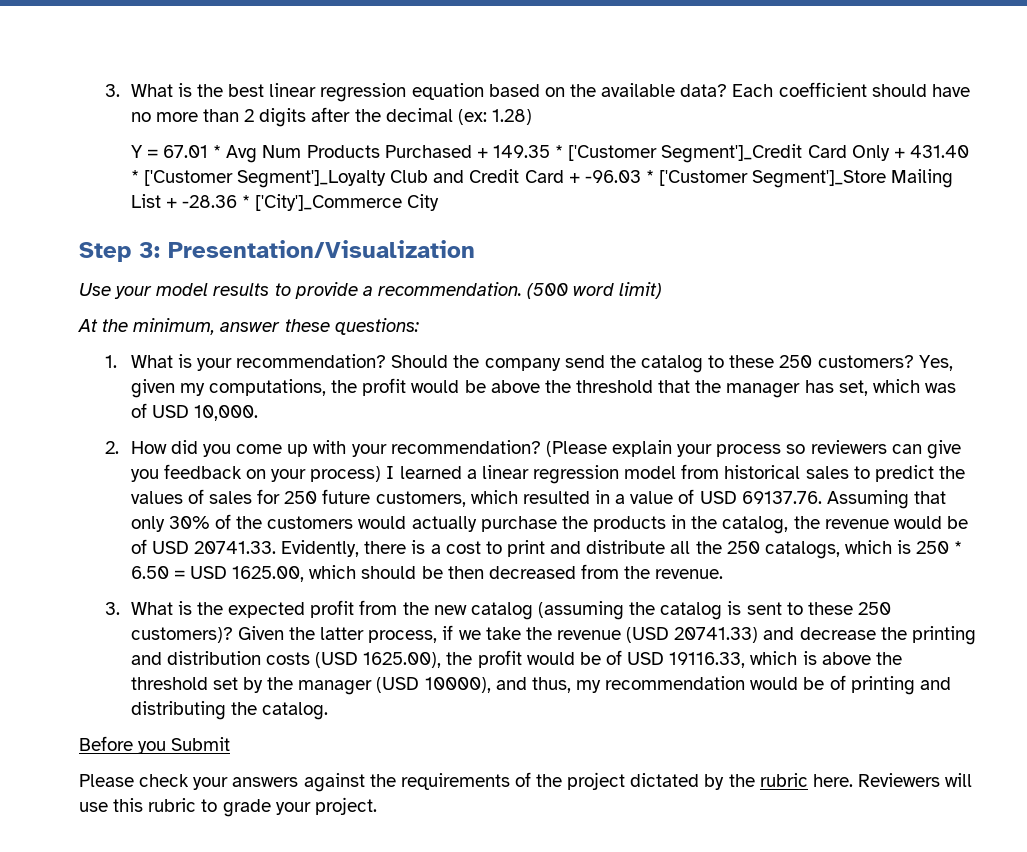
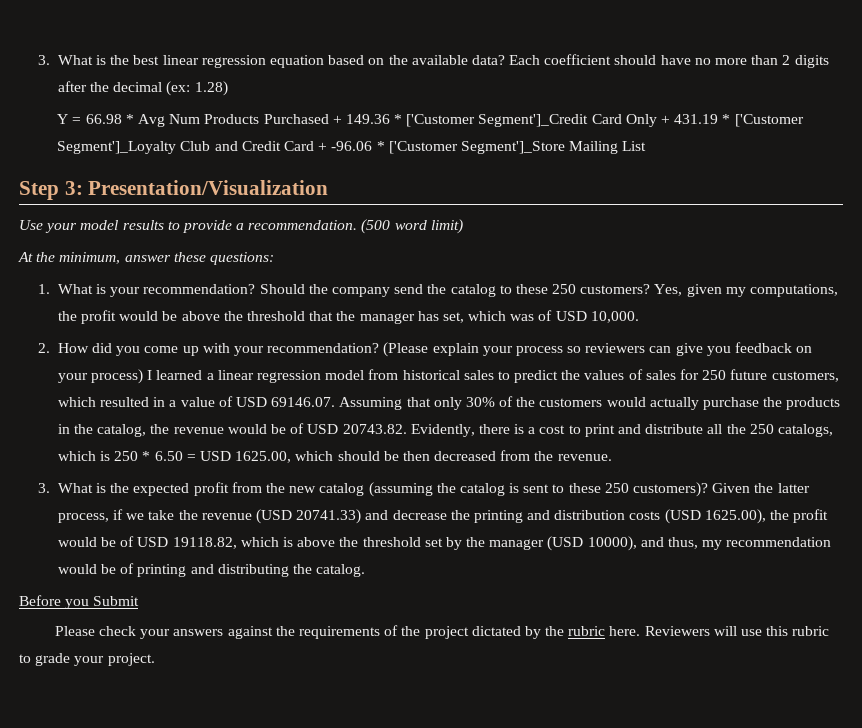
- Y = 67.01 * Avg Num Products Purchased + 149.35 * ['Customer Segment']_Credit Card Only + 431.40 * ['Customer Segment']_Loyalty Club and Credit Card + -96.03 * ['Customer Segment']_Store Mailing List + -28.36 * ['City']_Commerce City
+ Y = 66.98 * Avg Num Products Purchased + 149.36 * ['Customer Segment']_Credit Card Only + 431.19 * ['Customer Segment']_Loyalty Club and Credit Card + -96.06 * ['Customer Segment']_Store Mailing List
- (Please explain your process so reviewers can give you feedback on your process) I learned a linear regression model from historical sales to predict the values of sales for 250 future customers, which resulted in a value of USD 69137.76. Assuming that only 30% of the customers would actually purchase the products in the catalog, the revenue would be of USD 20741.33. Evidently, there is a cost to print and distribute all the 250 catalogs, which is 250 * 6.50 = USD 1625.00, which should be then decreased from the revenue.
+ (Please explain your process so reviewers can give you feedback on your process) I learned a linear regression model from historical sales to predict the values of sales for 250 future customers, which resulted in a value of USD 69146.07. Assuming that only 30% of the customers would actually purchase the products in the catalog, the revenue would be of USD 20743.82. Evidently, there is a cost to print and distribute all the 250 catalogs, which is 250 * 6.50 = USD 1625.00, which should be then decreased from the revenue.
- Given the latter process, if we take the revenue (USD 20741.33) and decrease the printing and distribution costs (USD 1625.00), the profit would be of USD 19116.33, which is above the threshold set by the manager (USD 10000), and thus, my recommendation would be of printing and distributing the catalog.
+ Given the latter process, if we take the revenue (USD 20741.33) and decrease the printing and distribution costs (USD 1625.00), the profit would be of USD 19118.82, which is above the threshold set by the manager (USD 10000), and thus, my recommendation would be of printing and distributing the catalog.

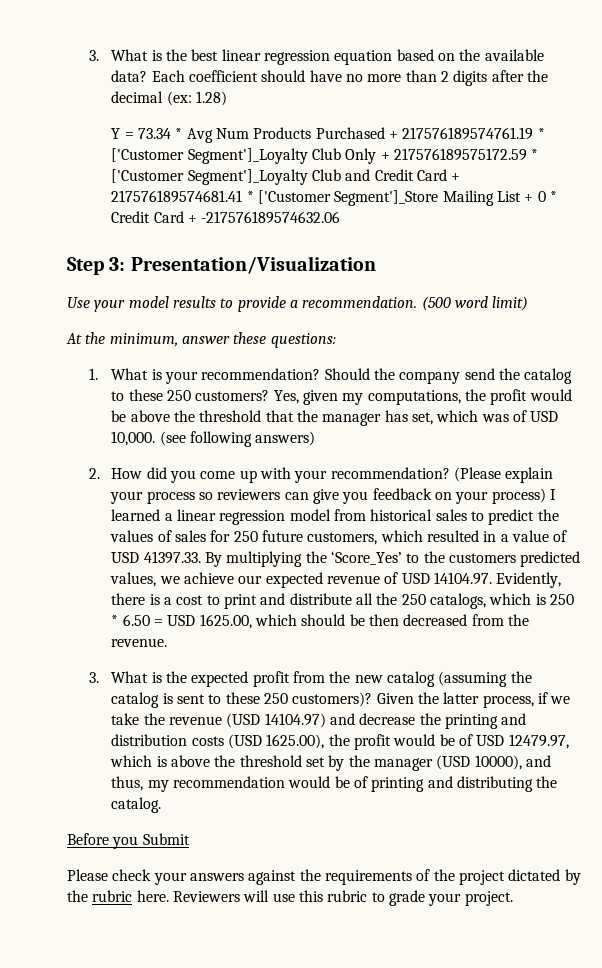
- Y = 66.98 * Avg Num Products Purchased + 149.36 * ['Customer Segment']_Credit Card Only + 431.19 * ['Customer Segment']_Loyalty Club and Credit Card + -96.06 * ['Customer Segment']_Store Mailing List
+ Y = 73.34 * Avg Num Products Purchased + 217576189574761.19 * ['Customer Segment']_Loyalty Club Only + 217576189575172.59 * ['Customer Segment']_Loyalty Club and Credit Card + 217576189574681.41 * ['Customer Segment']_Store Mailing List + 0 * Credit Card + -217576189574632.06
+ (see following answers)
- (Please explain your process so reviewers can give you feedback on your process) I learned a linear regression model from historical sales to predict the values of sales for 250 future customers, which resulted in a value of USD 69146.07. Assuming that only 30% of the customers would actually purchase the products in the catalog, the revenue would be of USD 20743.82. Evidently, there is a cost to print and distribute all the 250 catalogs, which is 250 * 6.50 = USD 1625.00, which should be then decreased from the revenue.
+ (Please explain your process so reviewers can give you feedback on your process) I learned a linear regression model from historical sales to predict the values of sales for 250 future customers, which resulted in a value of USD 41397.33. By multiplying the ‘Score_Yes’ to the customers predicted values, we achieve our expected revenue of USD 14104.97. Evidently, there is a cost to print and distribute all the 250 catalogs, which is 250 * 6.50 = USD 1625.00, which should be then decreased from the revenue.
- Given the latter process, if we take the revenue (USD 20741.33) and decrease the printing and distribution costs (USD 1625.00), the profit would be of USD 19118.82, which is above the threshold set by the manager (USD 10000), and thus, my recommendation would be of printing and distributing the catalog.
+ Given the latter process, if we take the revenue (USD 14104.97) and decrease the printing and distribution costs (USD 1625.00), the profit would be of USD 12479.97, which is above the threshold set by the manager (USD 10000), and thus, my recommendation would be of printing and distributing the catalog.

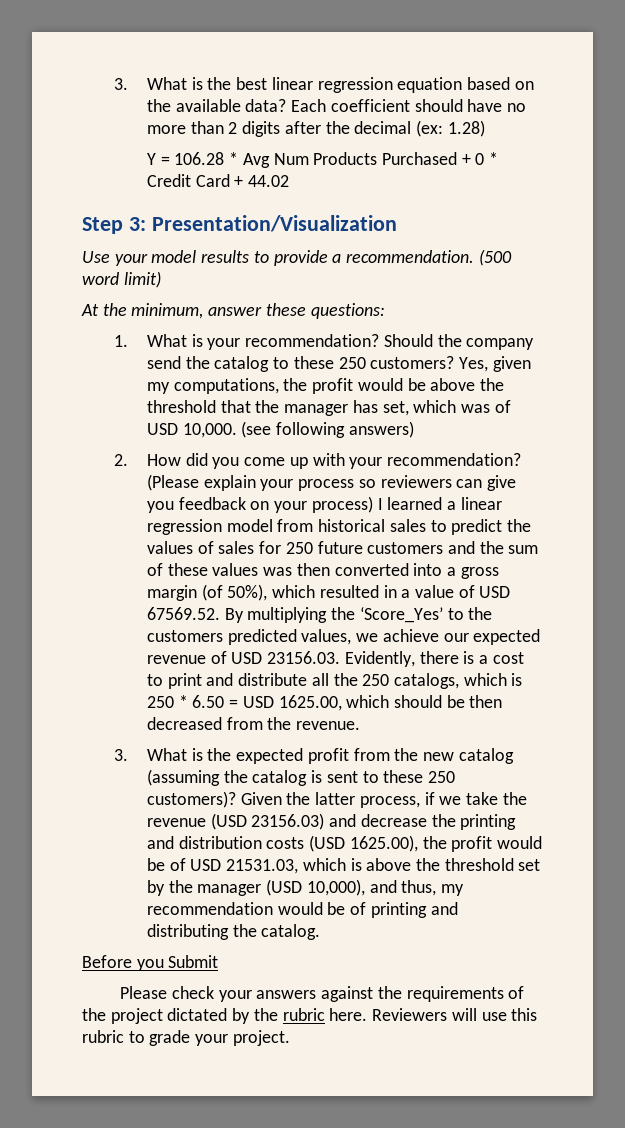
- Y = 73.34 * Avg Num Products Purchased + 217576189574761.19 * ['Customer Segment']_Loyalty Club Only + 217576189575172.59 * ['Customer Segment']_Loyalty Club and Credit Card + 217576189574681.41 * ['Customer Segment']_Store Mailing List + 0 * Credit Card + -217576189574632.06
+ Y = 106.28 * Avg Num Products Purchased + 0 * Credit Card + 44.02
- (Please explain your process so reviewers can give you feedback on your process) I learned a linear regression model from historical sales to predict the values of sales for 250 future customers, which resulted in a value of USD 41397.33. By multiplying the ‘Score_Yes’ to the customers predicted values, we achieve our expected revenue of USD 14104.97. Evidently, there is a cost to print and distribute all the 250 catalogs, which is 250 * 6.50 = USD 1625.00, which should be then decreased from the revenue.
+ (Please explain your process so reviewers can give you feedback on your process) I learned a linear regression model from historical sales to predict the values of sales for 250 future customers and the sum of these values was then converted into a gross margin (of 50%), which resulted in a value of USD 67569.52. By multiplying the ‘Score_Yes’ to the customers predicted values, we achieve our expected revenue of USD 23156.03. Evidently, there is a cost to print and distribute all the 250 catalogs, which is 250 * 6.50 = USD 1625.00, which should be then decreased from the revenue.
- Given the latter process, if we take the revenue (USD 14104.97) and decrease the printing and distribution costs (USD 1625.00), the profit would be of USD 12479.97, which is above the threshold set by the manager (USD 10000), and thus, my recommendation would be of printing and distributing the catalog.
+ Given the latter process, if we take the revenue (USD 23156.03) and decrease the printing and distribution costs (USD 1625.00), the profit would be of USD 21531.03, which is above the threshold set by the manager (USD 10,000), and thus, my recommendation would be of printing and distributing the catalog.

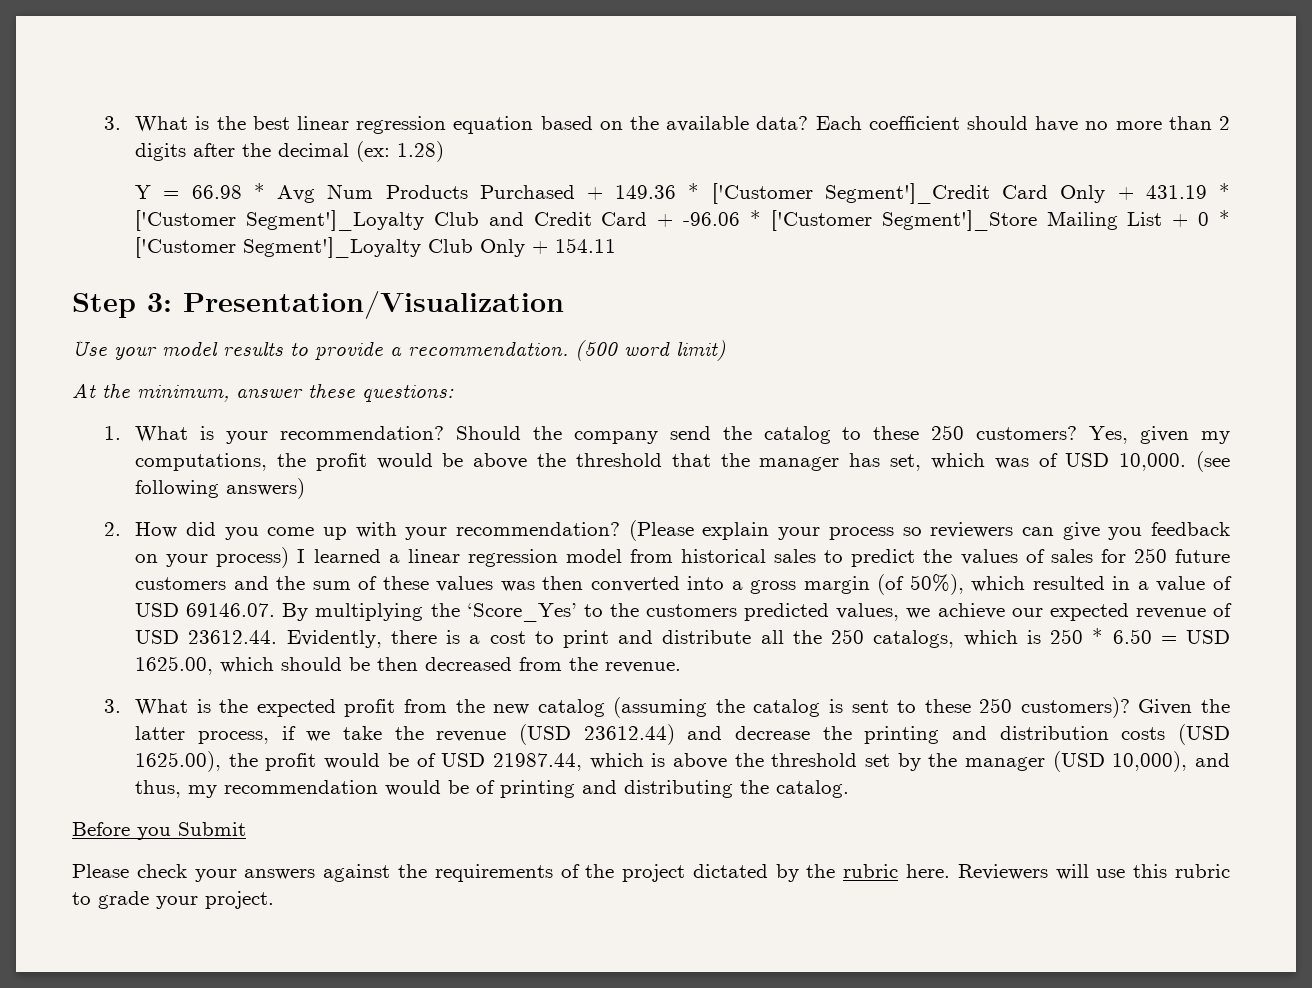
- Y = 106.28 * Avg Num Products Purchased + 0 * Credit Card + 44.02
+ Y = 66.98 * Avg Num Products Purchased + 149.36 * ['Customer Segment']_Credit Card Only + 431.19 * ['Customer Segment']_Loyalty Club and Credit Card + -96.06 * ['Customer Segment']_Store Mailing List + 0 * ['Customer Segment']_Loyalty Club Only + 154.11
- (Please explain your process so reviewers can give you feedback on your process) I learned a linear regression model from historical sales to predict the values of sales for 250 future customers and the sum of these values was then converted into a gross margin (of 50%), which resulted in a value of USD 67569.52. By multiplying the ‘Score_Yes’ to the customers predicted values, we achieve our expected revenue of USD 23156.03. Evidently, there is a cost to print and distribute all the 250 catalogs, which is 250 * 6.50 = USD 1625.00, which should be then decreased from the revenue.
+ (Please explain your process so reviewers can give you feedback on your process) I learned a linear regression model from historical sales to predict the values of sales for 250 future customers and the sum of these values was then converted into a gross margin (of 50%), which resulted in a value of USD 69146.07. By multiplying the ‘Score_Yes’ to the customers predicted values, we achieve our expected revenue of USD 23612.44. Evidently, there is a cost to print and distribute all the 250 catalogs, which is 250 * 6.50 = USD 1625.00, which should be then decreased from the revenue.
- Given the latter process, if we take the revenue (USD 23156.03) and decrease the printing and distribution costs (USD 1625.00), the profit would be of USD 21531.03, which is above the threshold set by the manager (USD 10,000), and thus, my recommendation would be of printing and distributing the catalog.
+ Given the latter process, if we take the revenue (USD 23612.44) and decrease the printing and distribution costs (USD 1625.00), the profit would be of USD 21987.44, which is above the threshold set by the manager (USD 10,000), and thus, my recommendation would be of printing and distributing the catalog.

